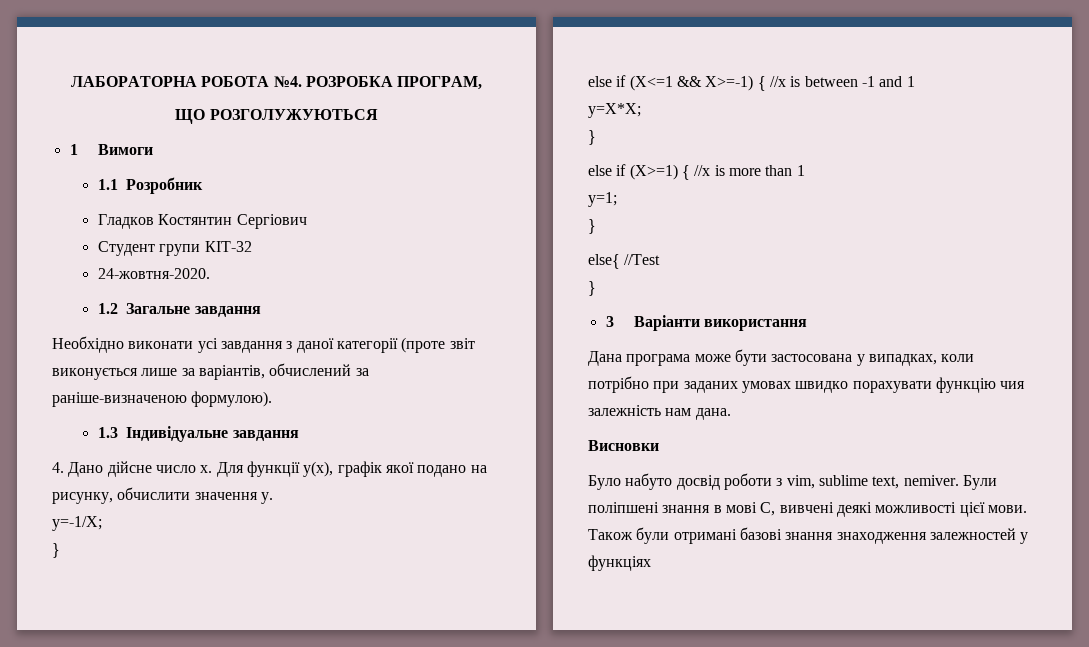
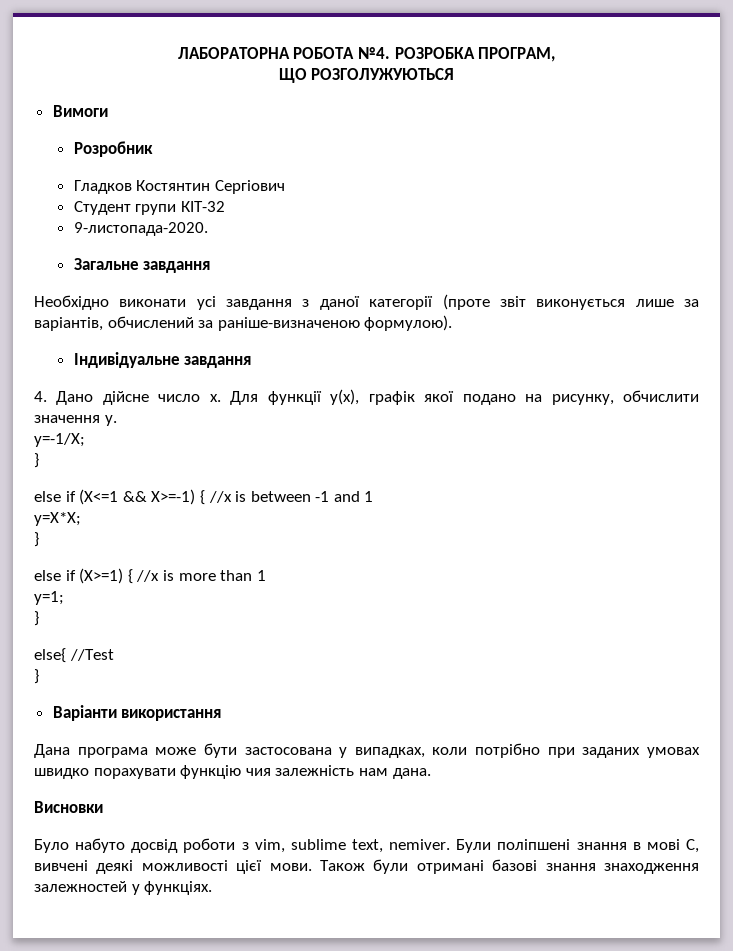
- 1 Вимоги
+ Вимоги
- 1.1 Розробник
+ Розробник
- 24-жовтня-2020.
- 1.2 Загальне завдання
+ 9-листопада-2020.
+ Загальне завдання
- 1.3 Iндивiдуальне завдання
+ Iндивiдуальне завдання
- 3 Варіанти використання
+ Варіанти використання
- Також були отримані базові знання знаходження залежностей у функціях
+ Також були отримані базові знання знаходження залежностей у функціях.

